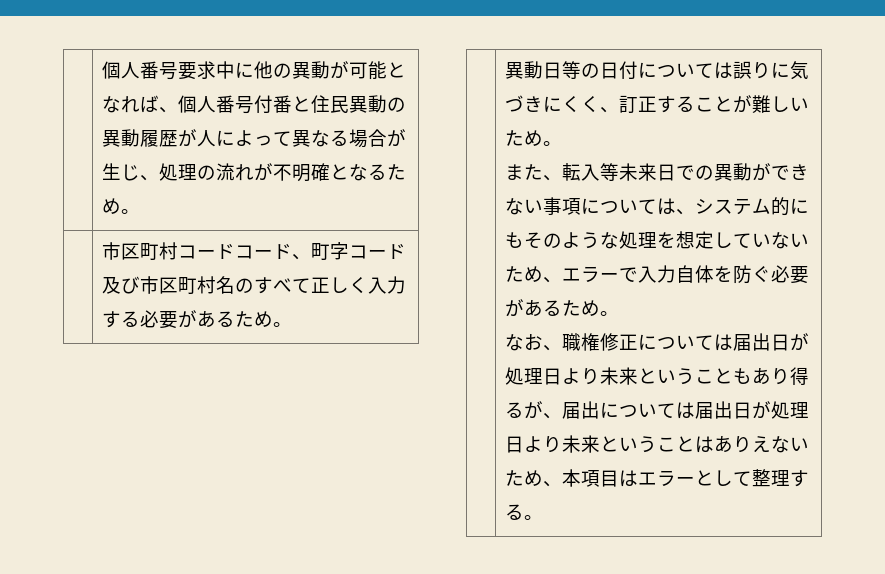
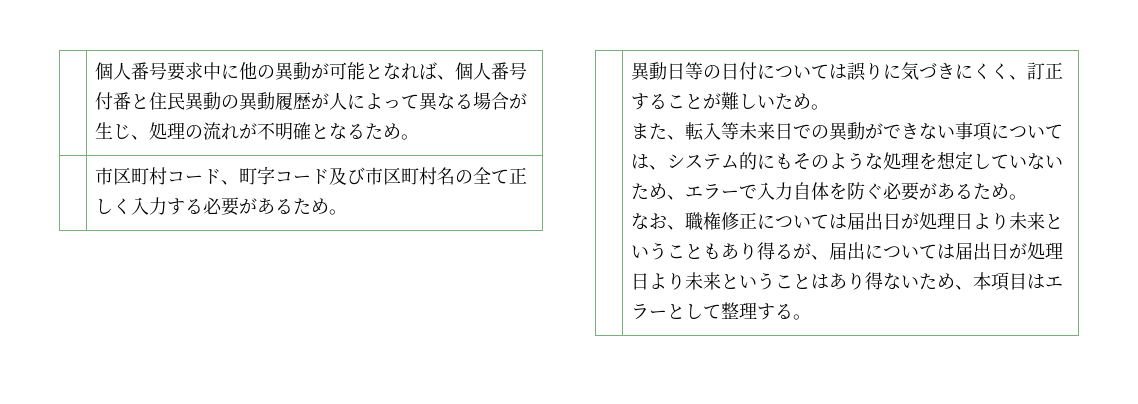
- | 市区町村コードコード、町字コード及び市区町村名のすべて正しく入力する必要があるため。
+ | 市区町村コード、町字コード及び市区町村名の全て正しく入力する必要があるため。
- なお、職権修正については届出日が処理日より未来ということもあり得るが、届出については届出日が処理日より未来ということはありえないため、本項目はエラーとして整理する。
+ なお、職権修正については届出日が処理日より未来ということもあり得るが、届出については届出日が処理日より未来ということはあり得ないため、本項目はエラーとして整理する。

